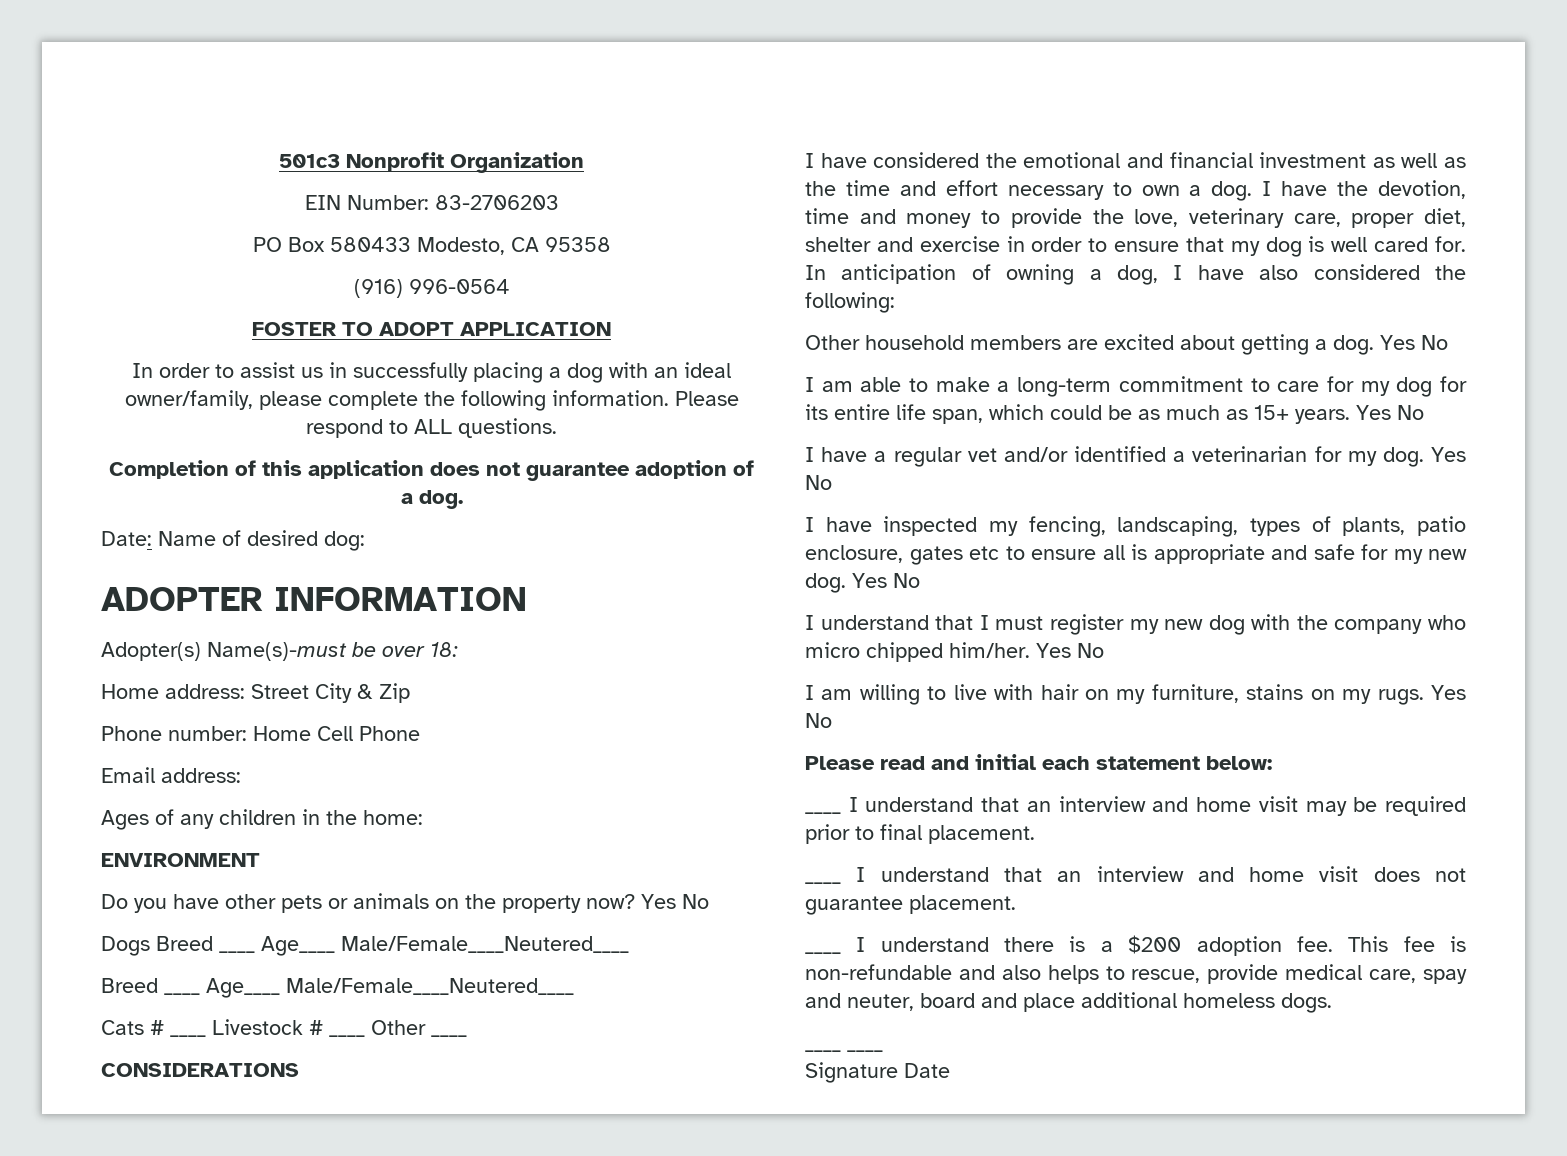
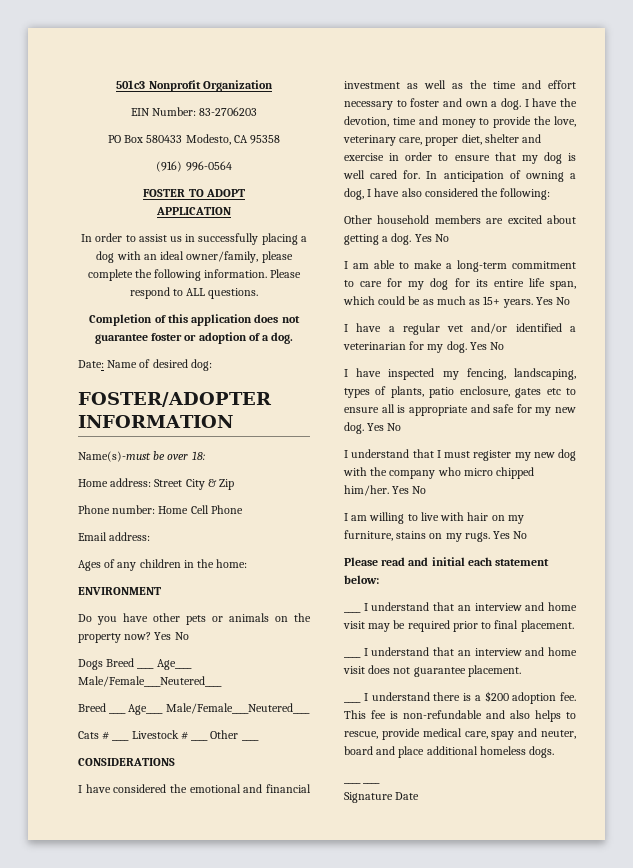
- FOSTER TO ADOPT APPLICATION
+ FOSTER TO ADOPT
+ APPLICATION
- Completion of this application does not guarantee adoption of a dog.
+ Completion of this application does not guarantee foster or adoption of a dog.
- ADOPTER INFORMATION
+ FOSTER/ADOPTER INFORMATION
- Adopter(s) Name(s)-must be over 18:
+ Name(s)-must be over 18:
- I have considered the emotional and financial investment as well as the time and effort necessary to own a dog.
+ I have considered the emotional and financial investment as well as the time and effort necessary to foster and own a dog.

